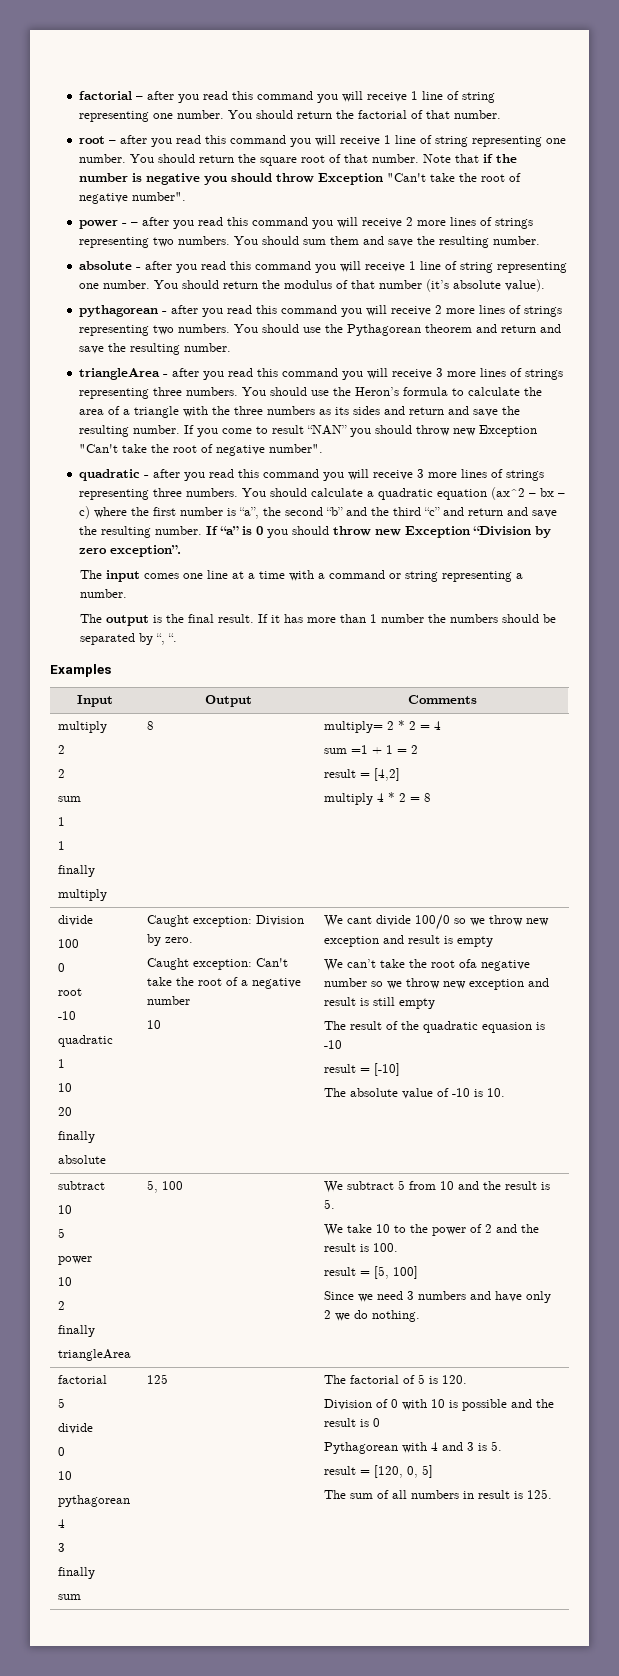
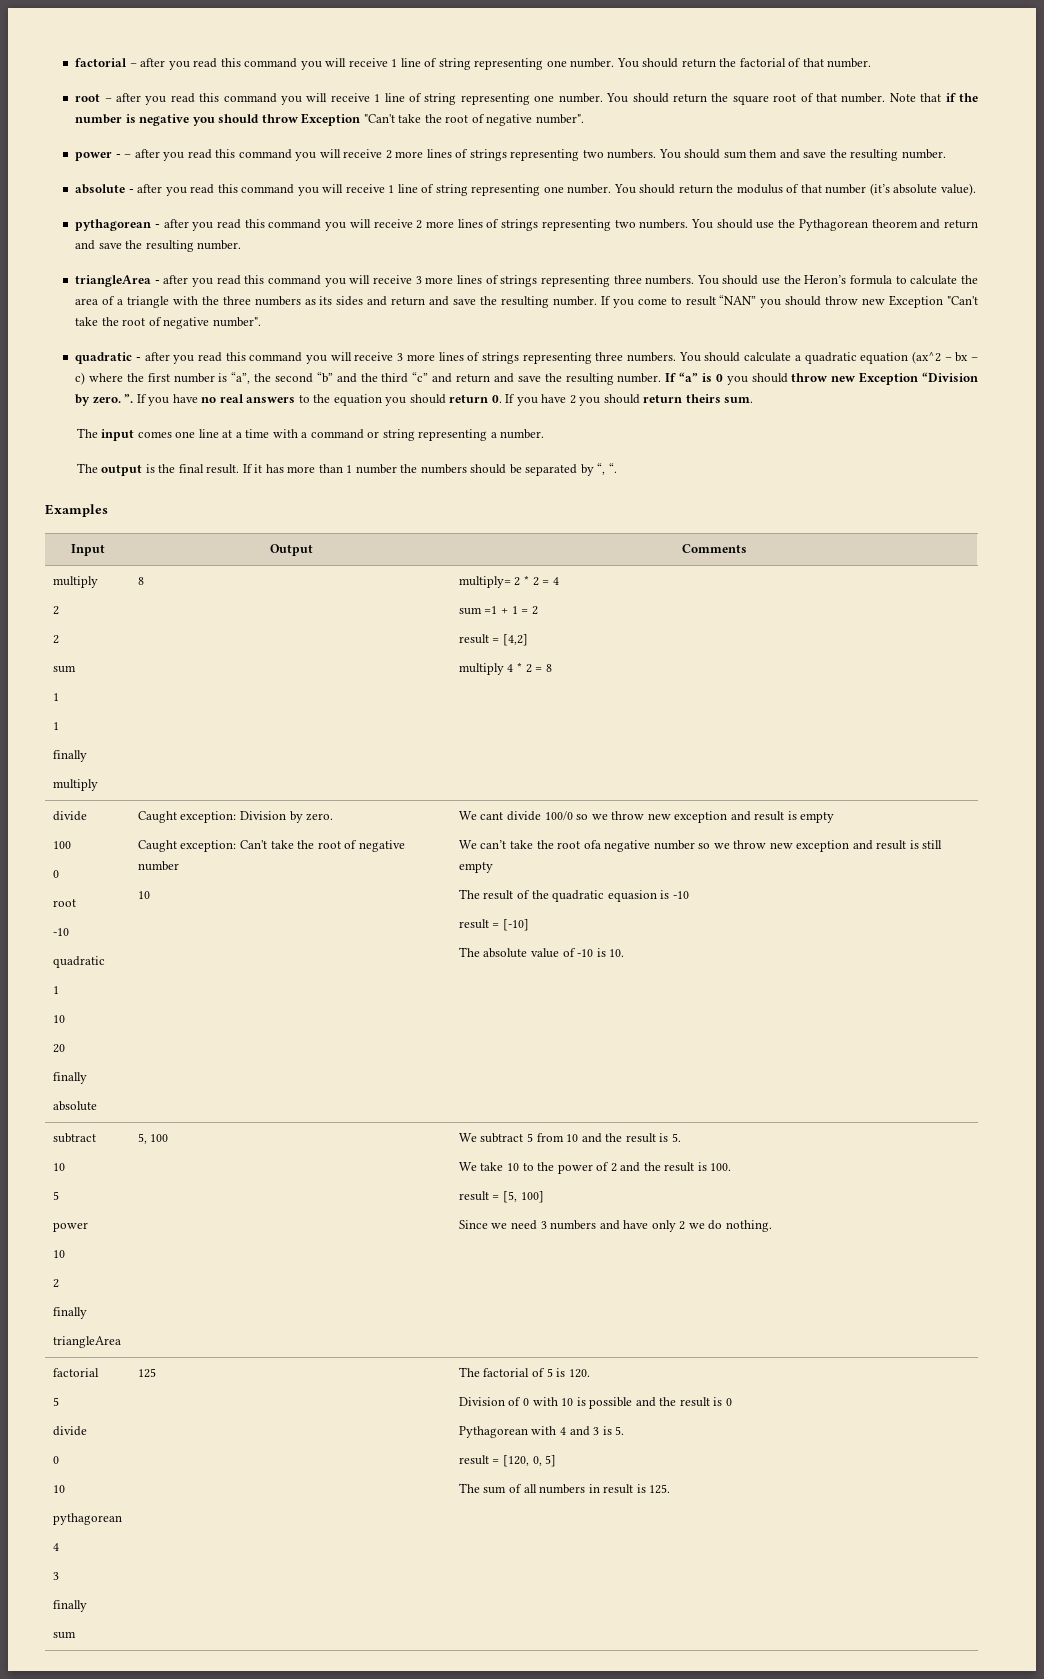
- If “a” is 0 you should throw new Exception “Division by zero exception”.
+ If “a” is 0 you should throw new Exception “Division by zero. ”. If you have no real answers to the equation you should return 0. If you have 2 you should return theirs sum.
- Caught exception: Can't take the root of a negative number
+ Caught exception: Can't take the root of negative number

